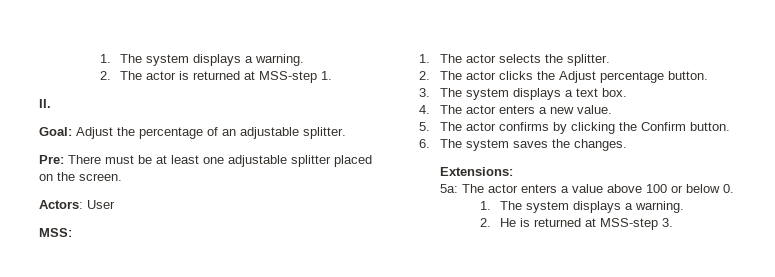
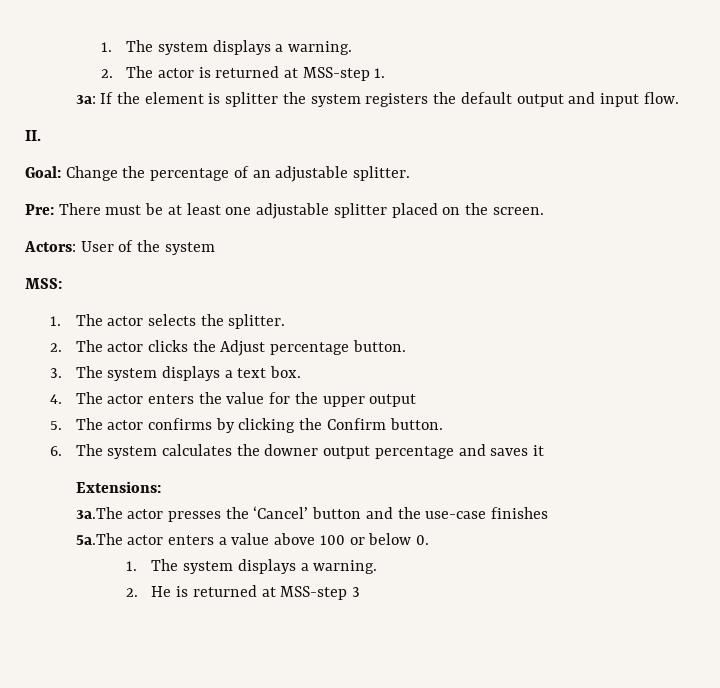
+ 3a: If the element is splitter the system registers the default output and input flow.
- Goal: Adjust the percentage of an adjustable splitter.
+ Goal: Change the percentage of an adjustable splitter.
- Actors: User
+ Actors: User of the system
- 4. The actor enters a new value.
+ 4. The actor enters the value for the upper output
- 6. The system saves the changes.
+ 6. The system calculates the downer output percentage and saves it
  Extensions:
- 5a: The actor enters a value above 100 or below 0.
+ 3a.The actor presses the ‘Cancel’ button and the use-case finishes
+ 5a.The actor enters a value above 100 or below 0.
- 2. He is returned at MSS-step 3.
+ 2. He is returned at MSS-step 3

